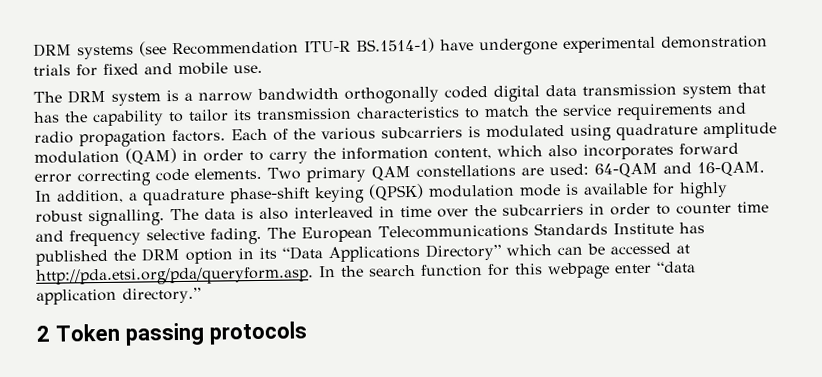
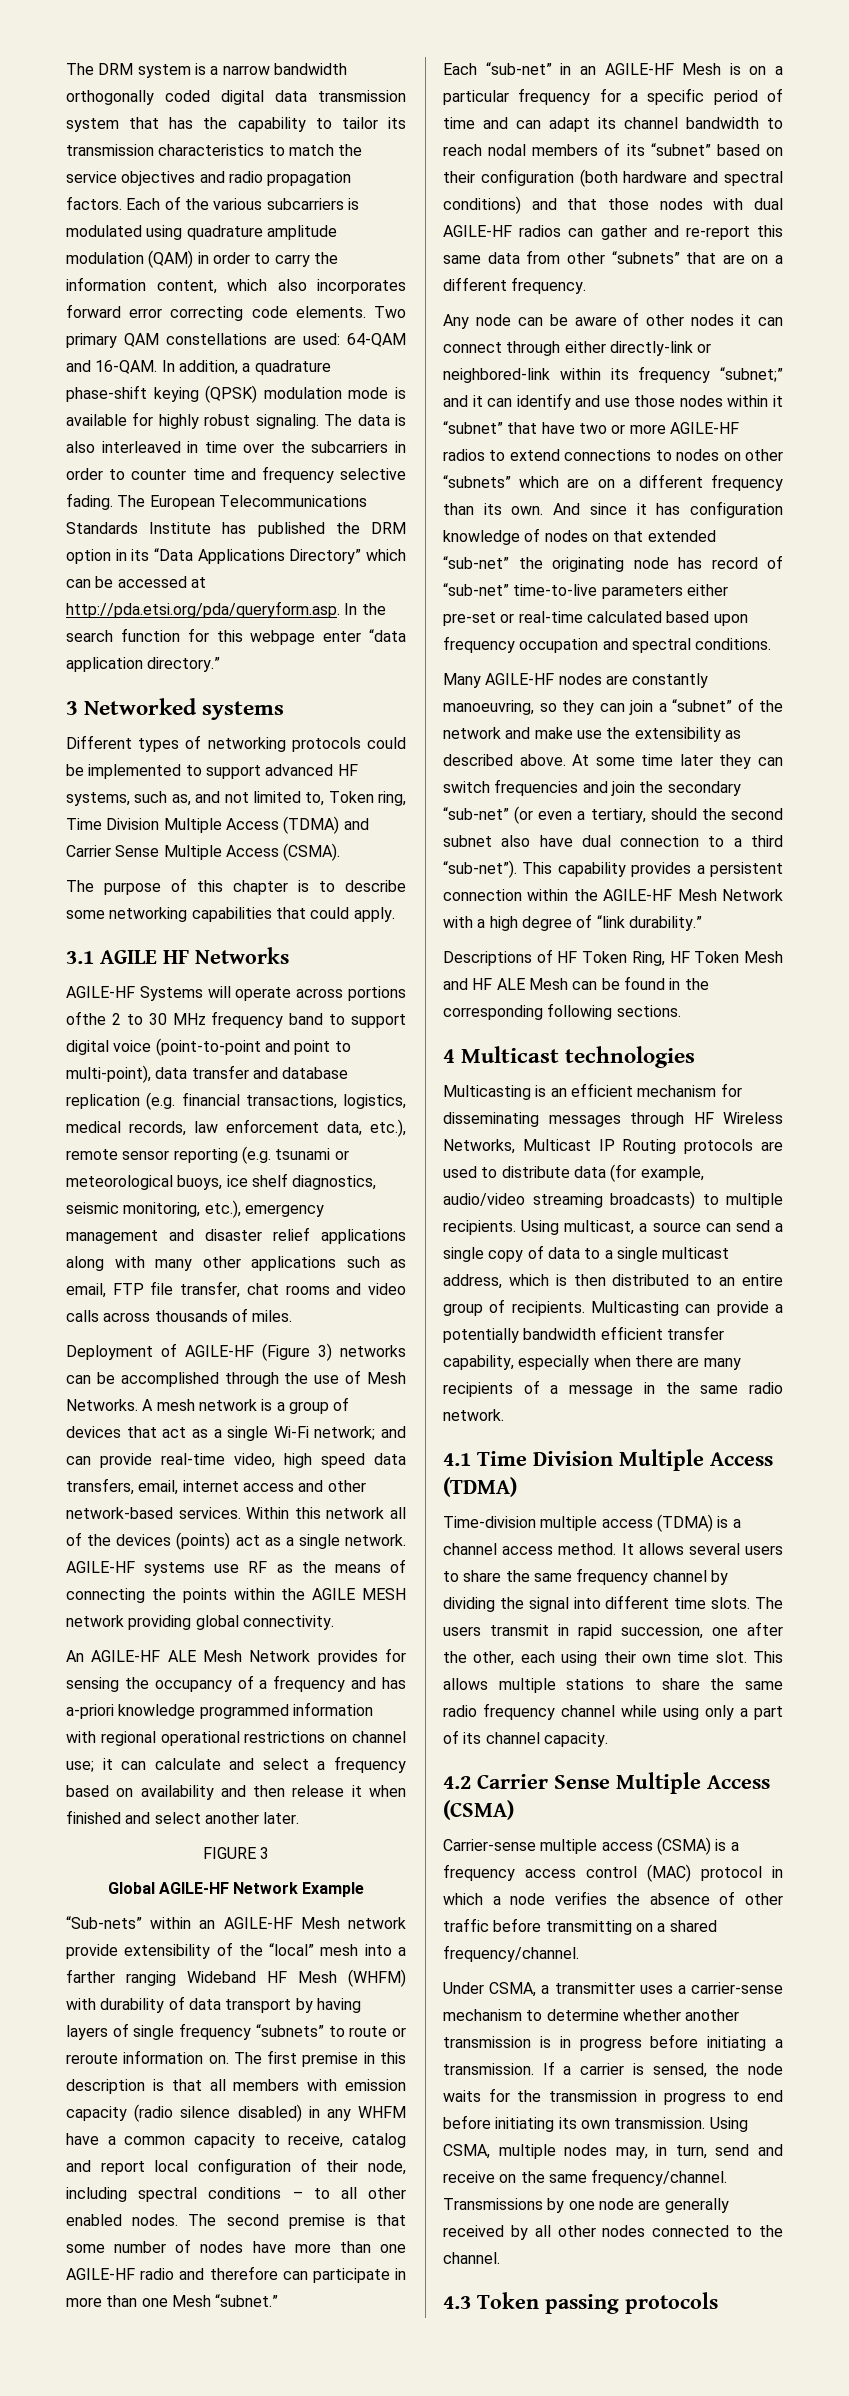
- DRM systems (see Recommendation ITU-R BS.1514-1) have undergone experimental demonstration trials for fixed and mobile use.
- The DRM system is a narrow bandwidth orthogonally coded digital data transmission system that has the capability to tailor its transmission characteristics to match the service requirements and radio propagation factors.
+ The DRM system is a narrow bandwidth orthogonally coded digital data transmission system that has the capability to tailor its transmission characteristics to match the service objectives and radio propagation factors.
- In addition, a quadrature phase-shift keying (QPSK) modulation mode is available for highly robust signalling.
+ In addition, a quadrature phase-shift keying (QPSK) modulation mode is available for highly robust signaling.
- 2 Token passing protocols
+ 3 Networked systems
+ Different types of networking protocols could be implemented to support advanced HF systems, such as, and not limited to, Token ring, Time Division Multiple Access (TDMA) and Carrier Sense Multiple Access (CSMA).
+ The purpose of this chapter is to describe some networking capabilities that could apply.
+ 3.1 AGILE HF Networks
+ AGILE-HF Systems will operate across portions ofthe 2 to 30 MHz frequency band to support digital voice (point-to-point and point to multi-point), data transfer and database replication (e.g. financial transactions, logistics, medical records, law enforcement data, etc.), remote sensor reporting (e.g. tsunami or meteorological buoys, ice shelf diagnostics, seismic monitoring, etc.), emergency management and disaster relief applications along with many other applications such as email, FTP file transfer, chat rooms and video calls across thousands of miles.
+ Deployment of AGILE-HF (Figure 3) networks can be accomplished through the use of Mesh Networks. A mesh network is a group of devices that act as a single Wi-Fi network; and can provide real-time video, high speed data transfers, email, internet access and other network-based services. Within this network all of the devices (points) act as a single network. AGILE-HF systems use RF as the means of connecting the points within the AGILE MESH network providing global connectivity.
+ An AGILE-HF ALE Mesh Network provides for sensing the occupancy of a frequency and has a-priori knowledge programmed information with regional operational restrictions on channel use; it can calculate and select a frequency based on availability and then release it when finished and select another later.
+ FIGURE 3
+ Global AGILE-HF Network Example
+ “Sub-nets” within an AGILE-HF Mesh network provide extensibility of the “local” mesh into a farther ranging Wideband HF Mesh (WHFM) with durability of data transport by having layers of single frequency “subnets” to route or reroute information on. The first premise in this description is that all members with emission capacity (radio silence disabled) in any WHFM have a common capacity to receive, catalog and report local configuration of their node, including spectral conditions – to all other enabled nodes. The second premise is that some number of nodes have more than one AGILE-HF radio and therefore can participate in more than one Mesh “subnet.”
+ Each “sub-net” in an AGILE-HF Mesh is on a particular frequency for a specific period of time and can adapt its channel bandwidth to reach nodal members of its “subnet” based on their configuration (both hardware and spectral conditions) and that those nodes with dual AGILE-HF radios can gather and re-report this same data from other “subnets” that are on a different frequency.
+ Any node can be aware of other nodes it can connect through either directly-link or neighbored-link within its frequency “subnet;” and it can identify and use those nodes within it “subnet” that have two or more AGILE-HF radios to extend connections to nodes on other “subnets” which are on a different frequency than its own. And since it has configuration knowledge of nodes on that extended “sub-net” the originating node has record of “sub-net” time-to-live parameters either pre-set or real-time calculated based upon frequency occupation and spectral conditions.
+ Many AGILE-HF nodes are constantly manoeuvring, so they can join a “subnet” of the network and make use the extensibility as described above. At some time later they can switch frequencies and join the secondary “sub-net” (or even a tertiary, should the second subnet also have dual connection to a third “sub-net”). This capability provides a persistent connection within the AGILE-HF Mesh Network with a high degree of “link durability.”
+ Descriptions of HF Token Ring, HF Token Mesh and HF ALE Mesh can be found in the corresponding following sections.
+ 4 Multicast technologies
+ Multicasting is an efficient mechanism for disseminating messages through HF Wireless Networks, Multicast IP Routing protocols are used to distribute data (for example, audio/video streaming broadcasts) to multiple recipients. Using multicast, a source can send a single copy of data to a single multicast address, which is then distributed to an entire group of recipients. Multicasting can provide a potentially bandwidth efficient transfer capability, especially when there are many recipients of a message in the same radio network.
+ 4.1 Time Division Multiple Access (TDMA)
+ Time-division multiple access (TDMA) is a channel access method. It allows several users to share the same frequency channel by dividing the signal into different time slots. The users transmit in rapid succession, one after the other, each using their own time slot. This allows multiple stations to share the same radio frequency channel while using only a part of its channel capacity.
+ 4.2 Carrier Sense Multiple Access (CSMA)
+ Carrier-sense multiple access (CSMA) is a frequency access control (MAC) protocol in which a node verifies the absence of other traffic before transmitting on a shared frequency/channel.
+ Under CSMA, a transmitter uses a carrier-sense mechanism to determine whether another transmission is in progress before initiating a transmission. If a carrier is sensed, the node waits for the transmission in progress to end before initiating its own transmission. Using CSMA, multiple nodes may, in turn, send and receive on the same frequency/channel. Transmissions by one node are generally received by all other nodes connected to the channel.
+ 4.3 Token passing protocols

